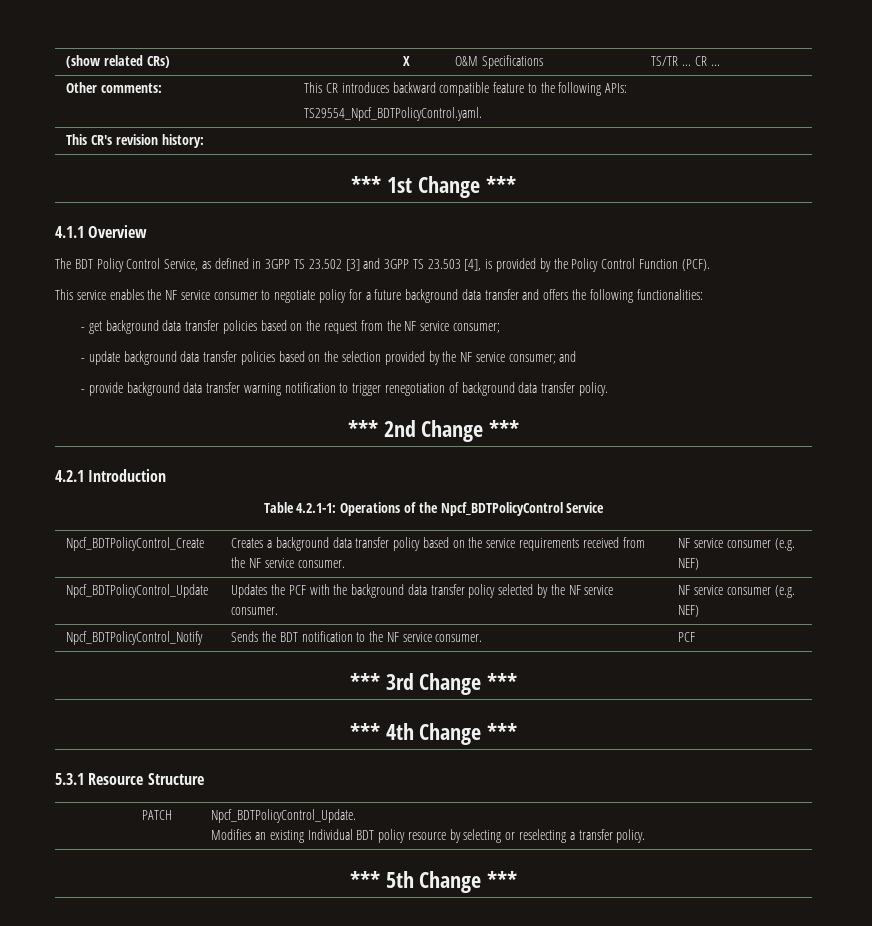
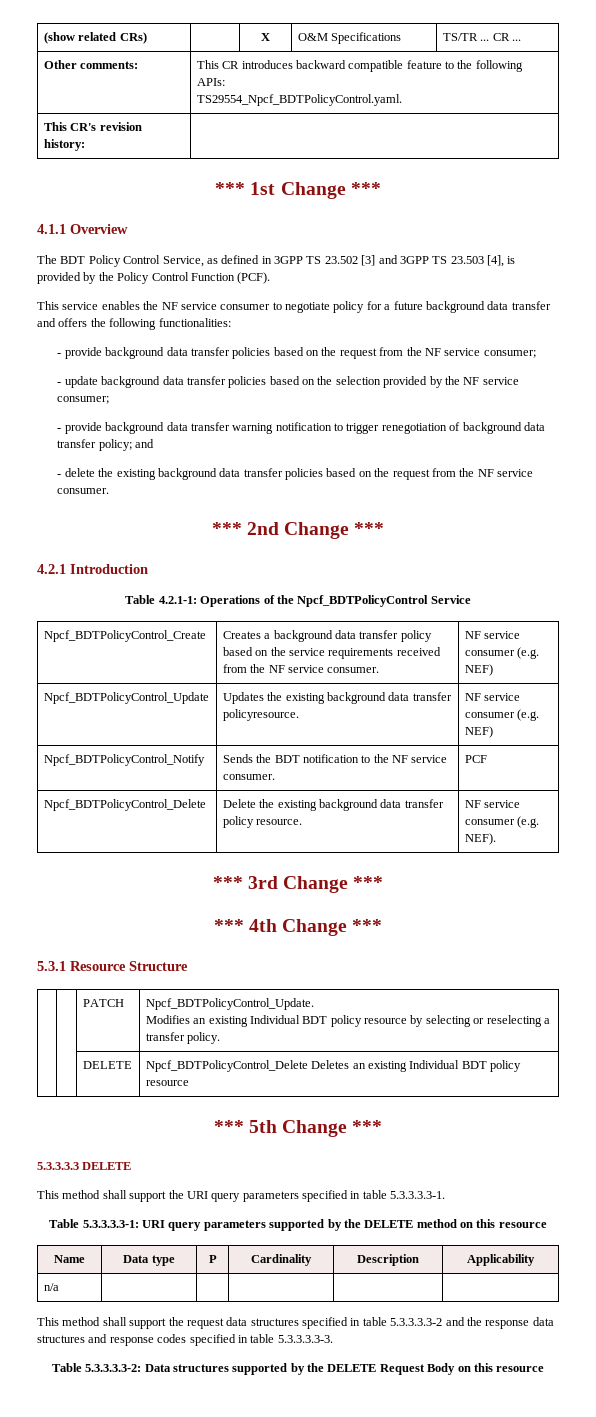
- - get background data transfer policies based on the request from the NF service consumer;
+ - provide background data transfer policies based on the request from the NF service consumer;
- - update background data transfer policies based on the selection provided by the NF service consumer; and
+ - update background data transfer policies based on the selection provided by the NF service consumer;
- - provide background data transfer warning notification to trigger renegotiation of background data transfer policy.
+ - provide background data transfer warning notification to trigger renegotiation of background data transfer policy; and
+ - delete the existing background data transfer policies based on the request from the NF service consumer.
- Npcf_BDTPolicyControl_Update | Updates the PCF with the background data transfer policy selected by the NF service consumer. | NF service consumer (e.g. NEF)
+ Npcf_BDTPolicyControl_Update | Updates the existing background data transfer policyresource. | NF service consumer (e.g. NEF)
+ Npcf_BDTPolicyControl_Delete | Delete the existing background data transfer policy resource. | NF service consumer (e.g. NEF).
+ | | DELETE | Npcf_BDTPolicyControl_Delete Deletes an existing Individual BDT policy resource
  *** 5th Change ***
+ 5.3.3.3.3 DELETE
+ This method shall support the URI query parameters specified in table 5.3.3.3.3-1.
+ Table 5.3.3.3.3-1: URI query parameters supported by the DELETE method on this resource
+ Name | Data type | P | Cardinality | Description | Applicability
+ n/a | | | | |
+ This method shall support the request data structures specified in table 5.3.3.3.3-2 and the response data structures and response codes specified in table 5.3.3.3.3-3.
+ Table 5.3.3.3.3-2: Data structures supported by the DELETE Request Body on this resource

